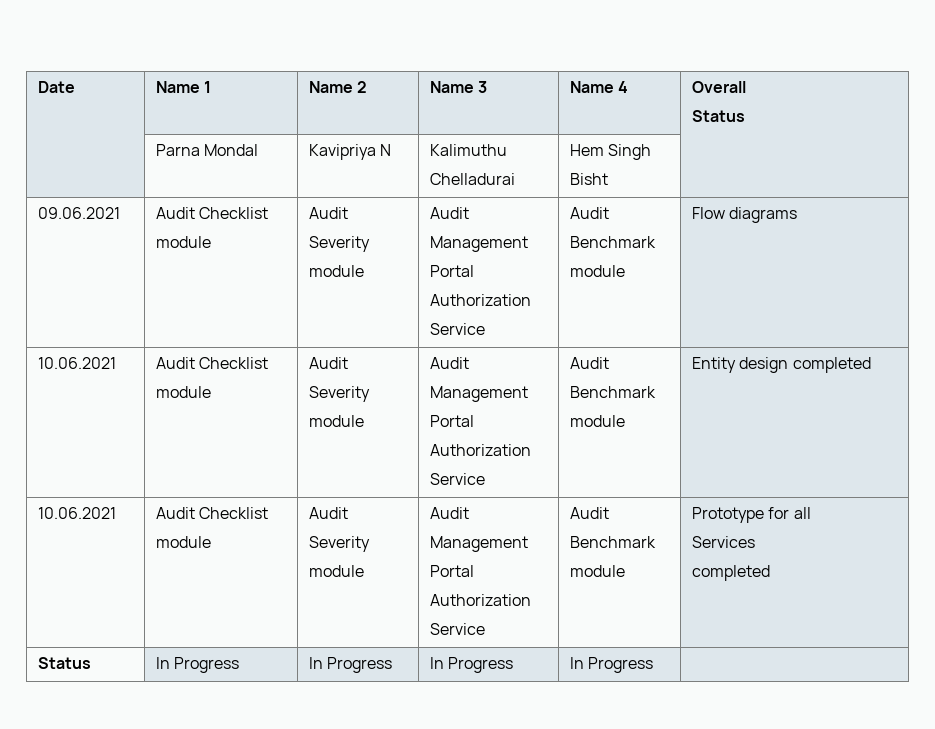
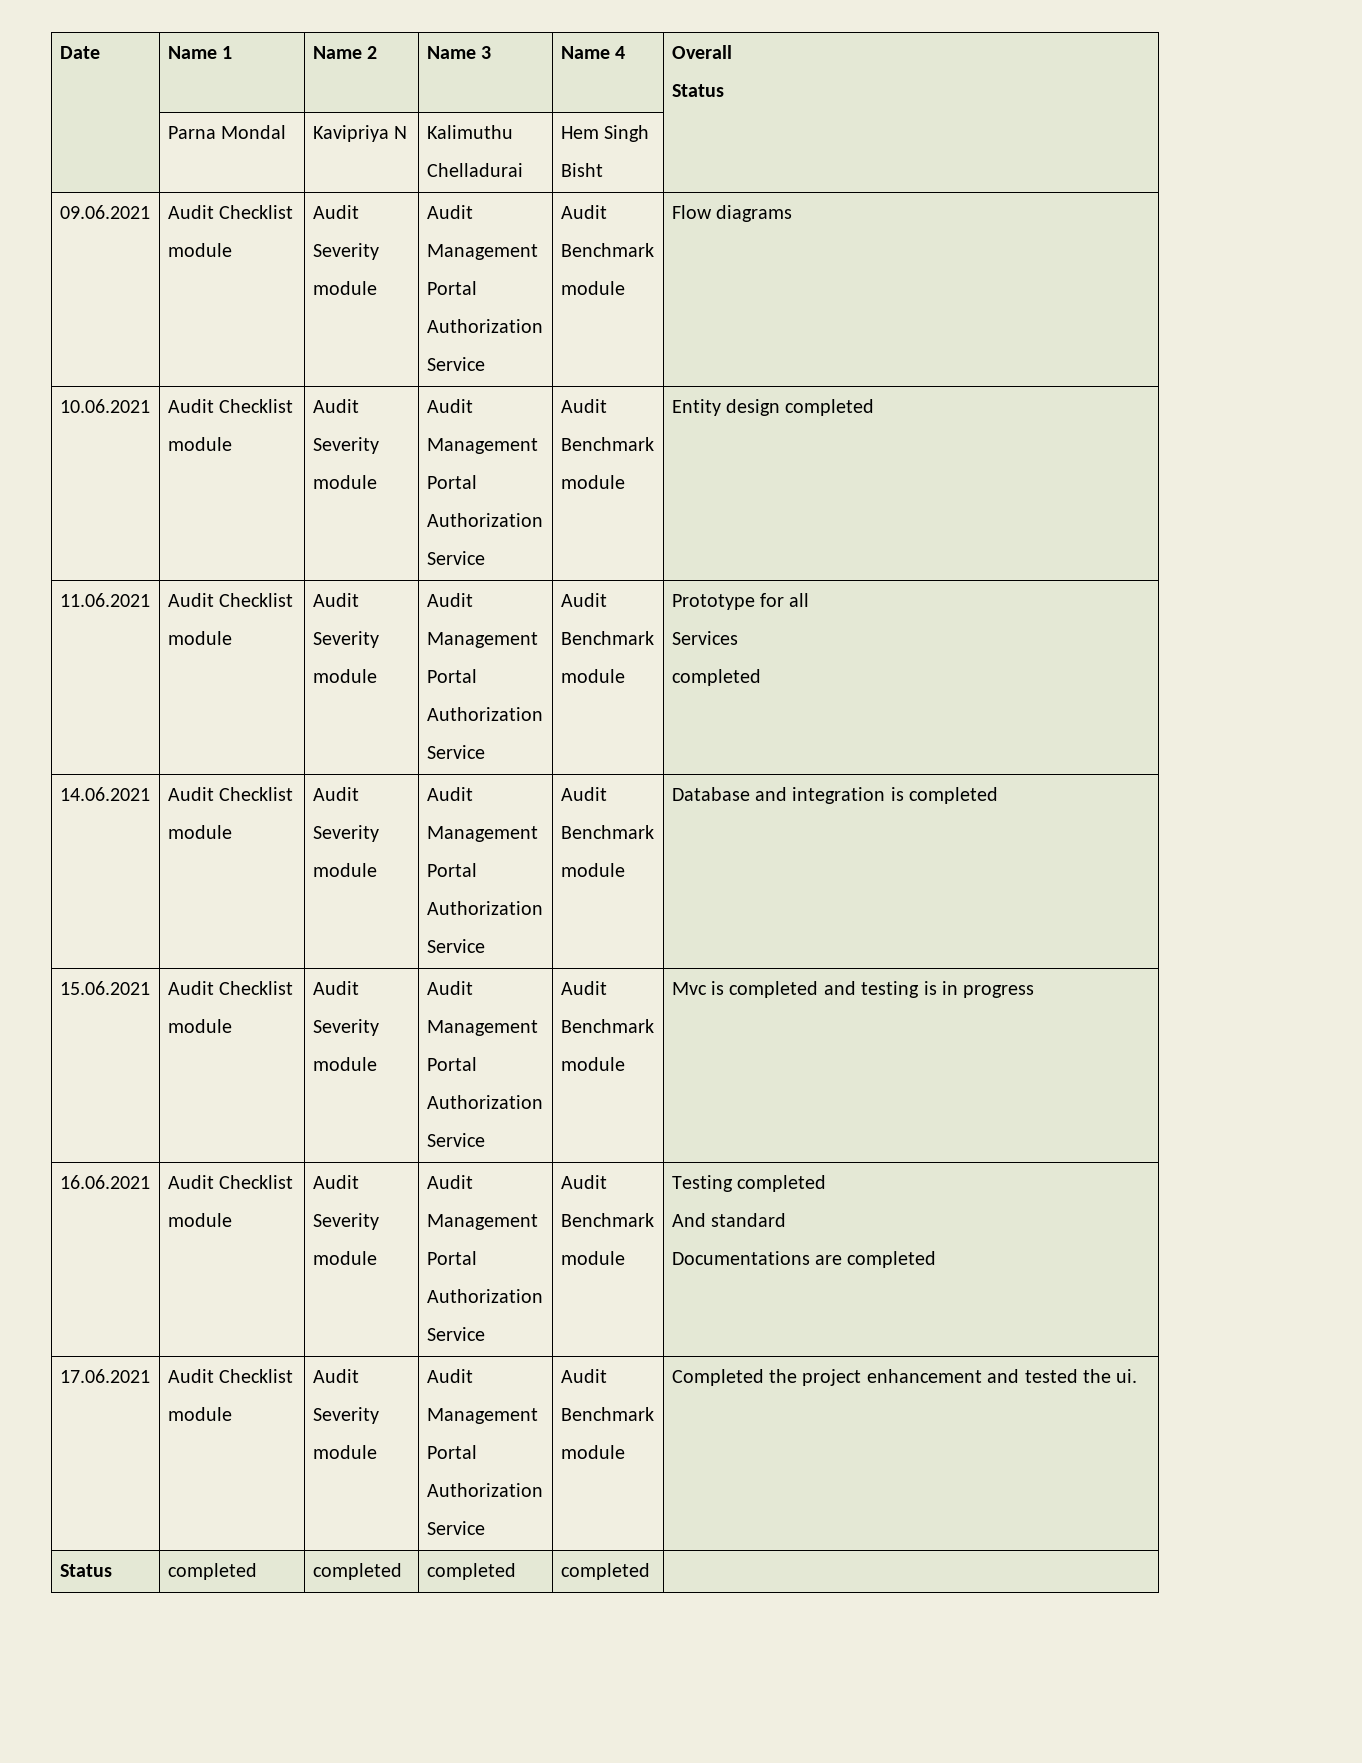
  09.06.2021 | Audit Checklist
  module | Audit
  Severity
  module | Audit
  Management
  Portal
  Authorization
  Service | Audit
  Benchmark
  module | Flow diagrams
  10.06.2021 | Audit Checklist
  module | Audit
  Severity
  module | Audit
  Management
  Portal
  Authorization
  Service | Audit
  Benchmark
  module | Entity design completed
- 10.06.2021 | Audit Checklist
+ 11.06.2021 | Audit Checklist
- Status | In Progress | In Progress | In Progress | In Progress |
+ 14.06.2021 | Audit Checklist
+ module | Audit
+ Severity
+ module | Audit
+ Management
+ Portal
+ Authorization
+ Service | Audit
+ Benchmark
+ module | Database and integration is completed
+ 15.06.2021 | Audit Checklist
+ module | Audit
+ Severity
+ module | Audit
+ Management
+ Portal
+ Authorization
+ Service | Audit
+ Benchmark
+ module | Mvc is completed and testing is in progress
+ 16.06.2021 | Audit Checklist
+ module | Audit
+ Severity
+ module | Audit
+ Management
+ Portal
+ Authorization
+ Service | Audit
+ Benchmark
+ module | Testing completed
+ And standard
+ Documentations are completed
+ 17.06.2021 | Audit Checklist
+ module | Audit
+ Severity
+ module | Audit
+ Management
+ Portal
+ Authorization
+ Service | Audit
+ Benchmark
+ module | Completed the project enhancement and tested the ui.
+ Status | completed | completed | completed | completed |

